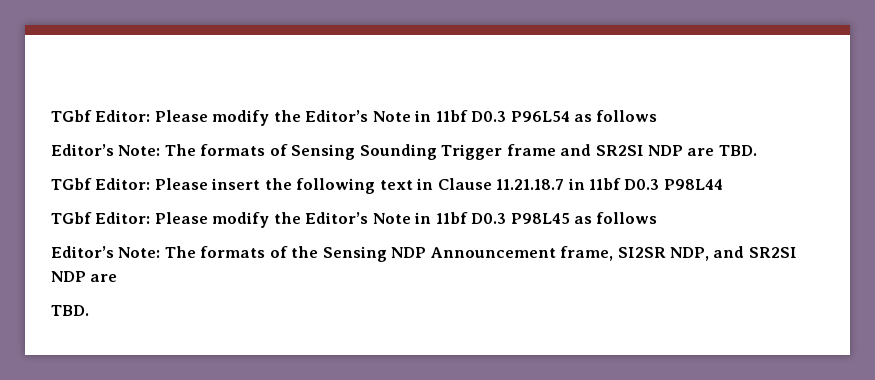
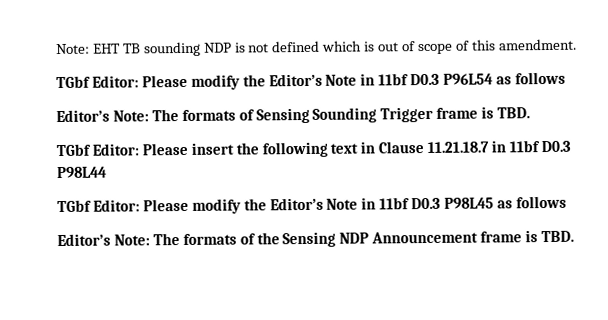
+ Note: EHT TB sounding NDP is not defined which is out of scope of this amendment.
- Editor’s Note: The formats of Sensing Sounding Trigger frame and SR2SI NDP are TBD.
+ Editor’s Note: The formats of Sensing Sounding Trigger frame is TBD.
- Editor’s Note: The formats of the Sensing NDP Announcement frame, SI2SR NDP, and SR2SI NDP are
- TBD.
+ Editor’s Note: The formats of the Sensing NDP Announcement frame is TBD.

